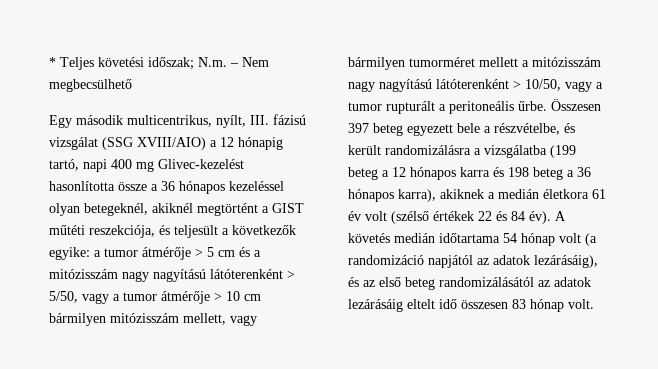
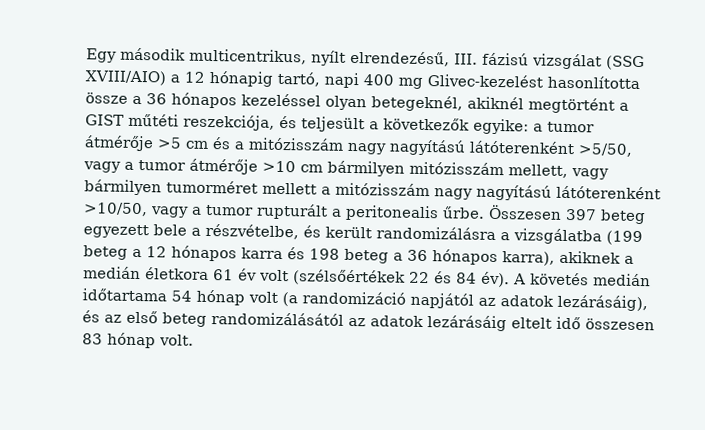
- * Teljes követési időszak; N.m. – Nem megbecsülhető
- Egy második multicentrikus, nyílt, III. fázisú vizsgálat (SSG XVIII/AIO) a 12 hónapig tartó, napi 400 mg Glivec-kezelést hasonlította össze a 36 hónapos kezeléssel olyan betegeknél, akiknél megtörtént a GIST műtéti reszekciója, és teljesült a következők egyike:
+ Egy második multicentrikus, nyílt elrendezésű, III. fázisú vizsgálat (SSG XVIII/AIO) a 12 hónapig tartó, napi 400 mg Glivec-kezelést hasonlította össze a 36 hónapos kezeléssel olyan betegeknél, akiknél megtörtént a GIST műtéti reszekciója, és teljesült a következők egyike:
- a tumor átmérője > 5 cm és a mitózisszám nagy nagyítású látóterenként > 5/50, vagy a tumor átmérője > 10 cm bármilyen mitózisszám mellett, vagy bármilyen tumorméret mellett a mitózisszám nagy nagyítású látóterenként > 10/50, vagy a tumor rupturált a peritoneális űrbe.
+ a tumor átmérője >5 cm és a mitózisszám nagy nagyítású látóterenként >5/50, vagy a tumor átmérője >10 cm bármilyen mitózisszám mellett, vagy bármilyen tumorméret mellett a mitózisszám nagy nagyítású látóterenként >10/50, vagy a tumor rupturált a peritonealis űrbe.
- Összesen 397 beteg egyezett bele a részvételbe, és került randomizálásra a vizsgálatba (199 beteg a 12 hónapos karra és 198 beteg a 36 hónapos karra), akiknek a medián életkora 61 év volt (szélső értékek 22 és 84 év).
+ Összesen 397 beteg egyezett bele a részvételbe, és került randomizálásra a vizsgálatba (199 beteg a 12 hónapos karra és 198 beteg a 36 hónapos karra), akiknek a medián életkora 61 év volt (szélsőértékek 22 és 84 év).

